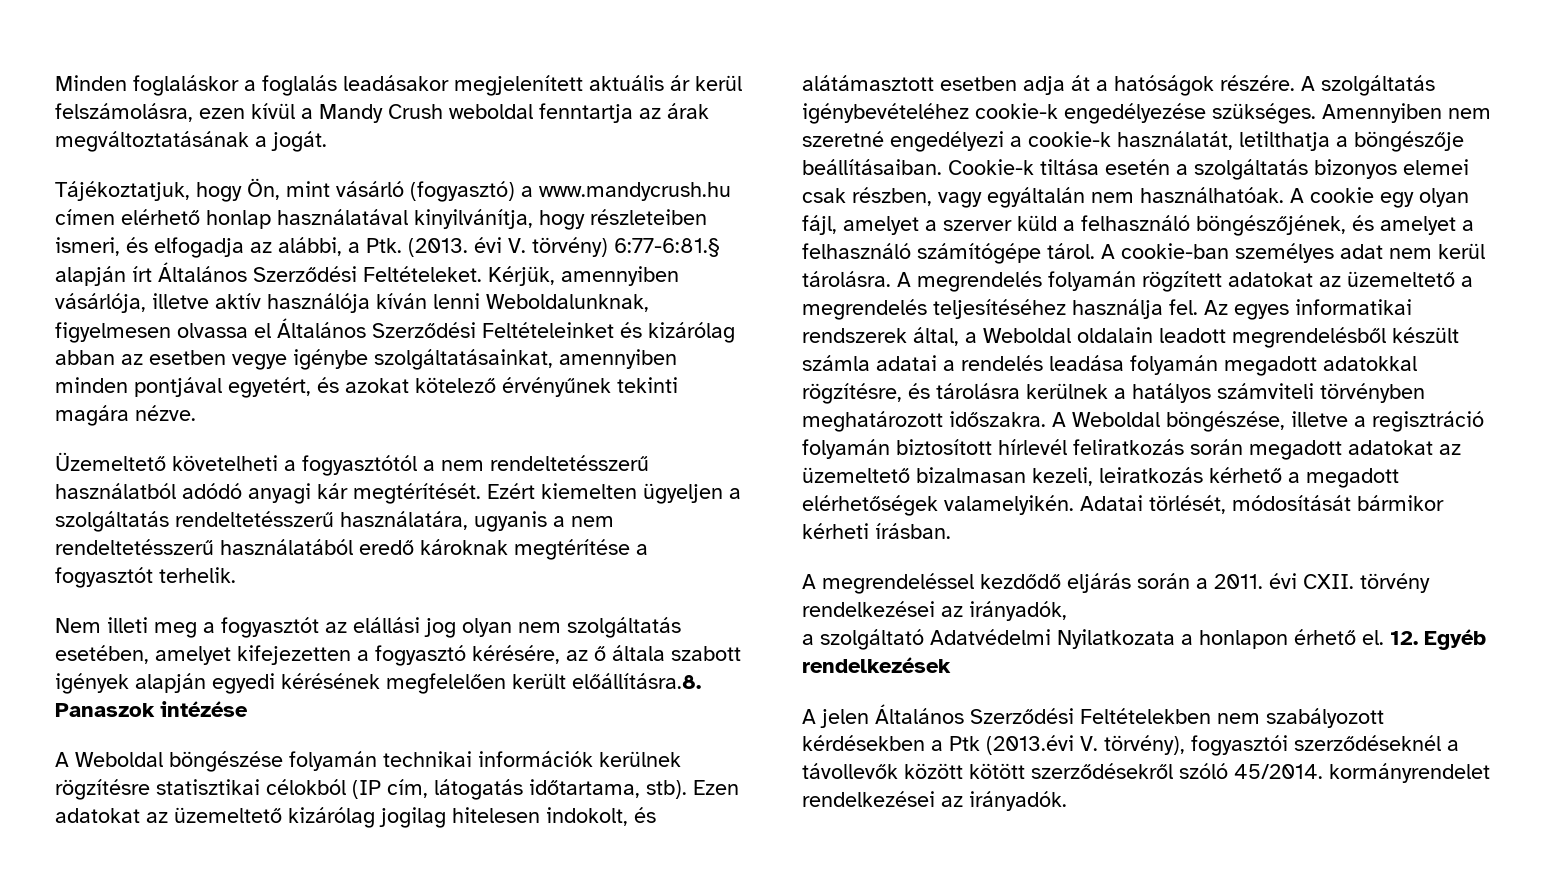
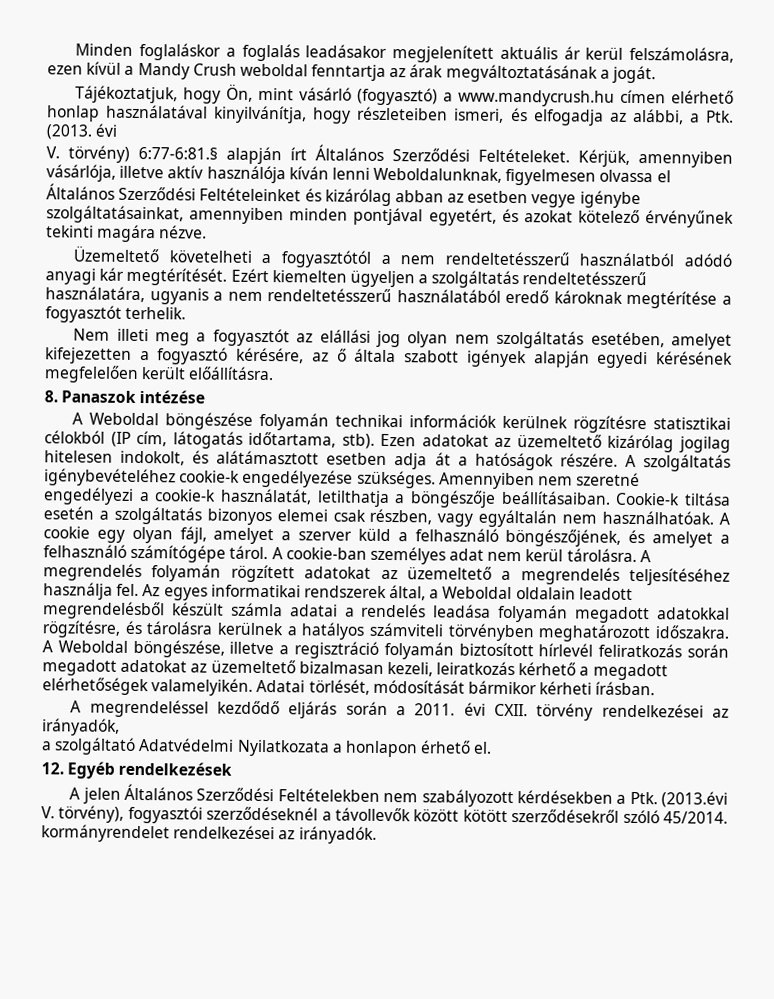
- Tájékoztatjuk, hogy Ön, mint vásárló (fogyasztó) a www.mandycrush.hu címen elérhető honlap használatával kinyilvánítja, hogy részleteiben ismeri, és elfogadja az alábbi, a Ptk. (2013. évi V. törvény) 6:77-6:81.§ alapján írt Általános Szerződési Feltételeket.
+ Tájékoztatjuk, hogy Ön, mint vásárló (fogyasztó) a www.mandycrush.hu címen elérhető honlap használatával kinyilvánítja, hogy részleteiben ismeri, és elfogadja az alábbi, a Ptk. (2013. évi
+ V. törvény) 6:77-6:81.§ alapján írt Általános Szerződési Feltételeket.
- Nem illeti meg a fogyasztót az elállási jog olyan nem szolgáltatás esetében, amelyet kifejezetten a fogyasztó kérésére, az ő általa szabott igények alapján egyedi kérésének megfelelően került előállításra.8. Panaszok intézése
+ Nem illeti meg a fogyasztót az elállási jog olyan nem szolgáltatás esetében, amelyet kifejezetten a fogyasztó kérésére, az ő általa szabott igények alapján egyedi kérésének megfelelően került előállításra.
+ 8. Panaszok intézése
- a szolgáltató Adatvédelmi Nyilatkozata a honlapon érhető el. 12. Egyéb rendelkezések
+ a szolgáltató Adatvédelmi Nyilatkozata a honlapon érhető el.
+ 12. Egyéb rendelkezések
- A jelen Általános Szerződési Feltételekben nem szabályozott kérdésekben a Ptk (2013.évi V. törvény), fogyasztói szerződéseknél a távollevők között kötött szerződésekről szóló 45/2014. kormányrendelet rendelkezései az irányadók.
+ A jelen Általános Szerződési Feltételekben nem szabályozott kérdésekben a Ptk. (2013.évi V. törvény), fogyasztói szerződéseknél a távollevők között kötött szerződésekről szóló 45/2014. kormányrendelet rendelkezései az irányadók.

